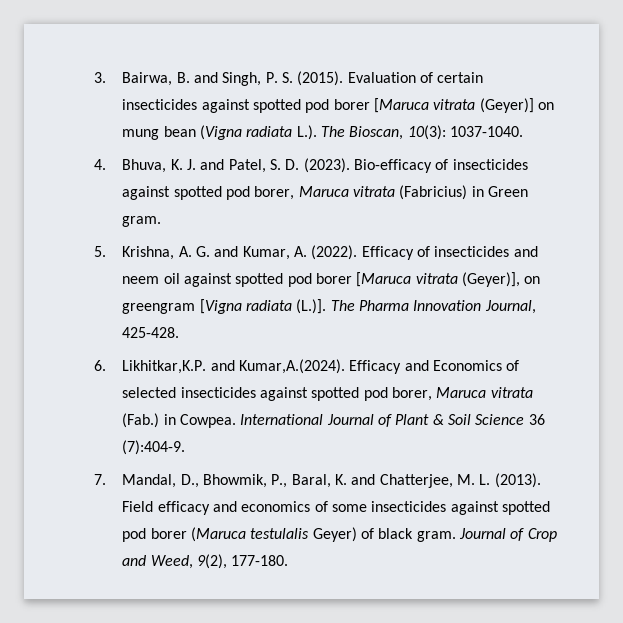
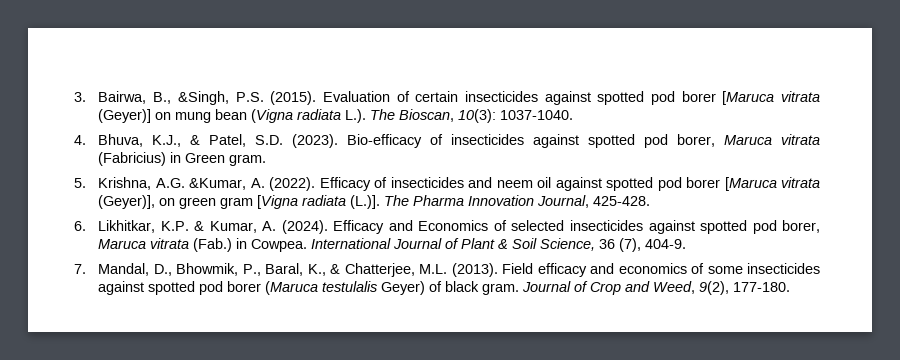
- 3. Bairwa, B. and Singh, P. S. (2015).
+ 3. Bairwa, B., &Singh, P.S. (2015).
- 4. Bhuva, K. J. and Patel, S. D. (2023).
+ 4. Bhuva, K.J., & Patel, S.D. (2023).
- 5. Krishna, A. G. and Kumar, A. (2022).
+ 5. Krishna, A.G. &Kumar, A. (2022).
- Efficacy of insecticides and neem oil against spotted pod borer [Maruca vitrata (Geyer)], on greengram [Vigna radiata (L.)]. The Pharma Innovation Journal, 425-428.
+ Efficacy of insecticides and neem oil against spotted pod borer [Maruca vitrata (Geyer)], on green gram [Vigna radiata (L.)]. The Pharma Innovation Journal, 425-428.
- 6. Likhitkar,K.P. and Kumar,A.(2024). Efficacy and Economics of selected insecticides against spotted pod borer, Maruca vitrata (Fab.) in Cowpea.
+ 6. Likhitkar, K.P. & Kumar, A. (2024). Efficacy and Economics of selected insecticides against spotted pod borer, Maruca vitrata (Fab.) in Cowpea.
- International Journal of Plant & Soil Science 36 (7):404-9.
+ International Journal of Plant & Soil Science, 36 (7), 404-9.
- 7. Mandal, D., Bhowmik, P., Baral, K. and Chatterjee, M. L. (2013).
+ 7. Mandal, D., Bhowmik, P., Baral, K., & Chatterjee, M.L. (2013).

